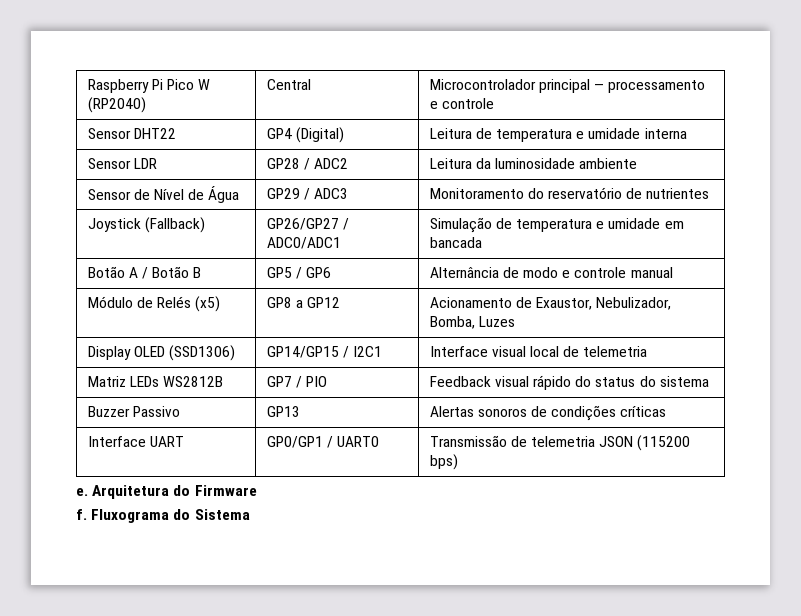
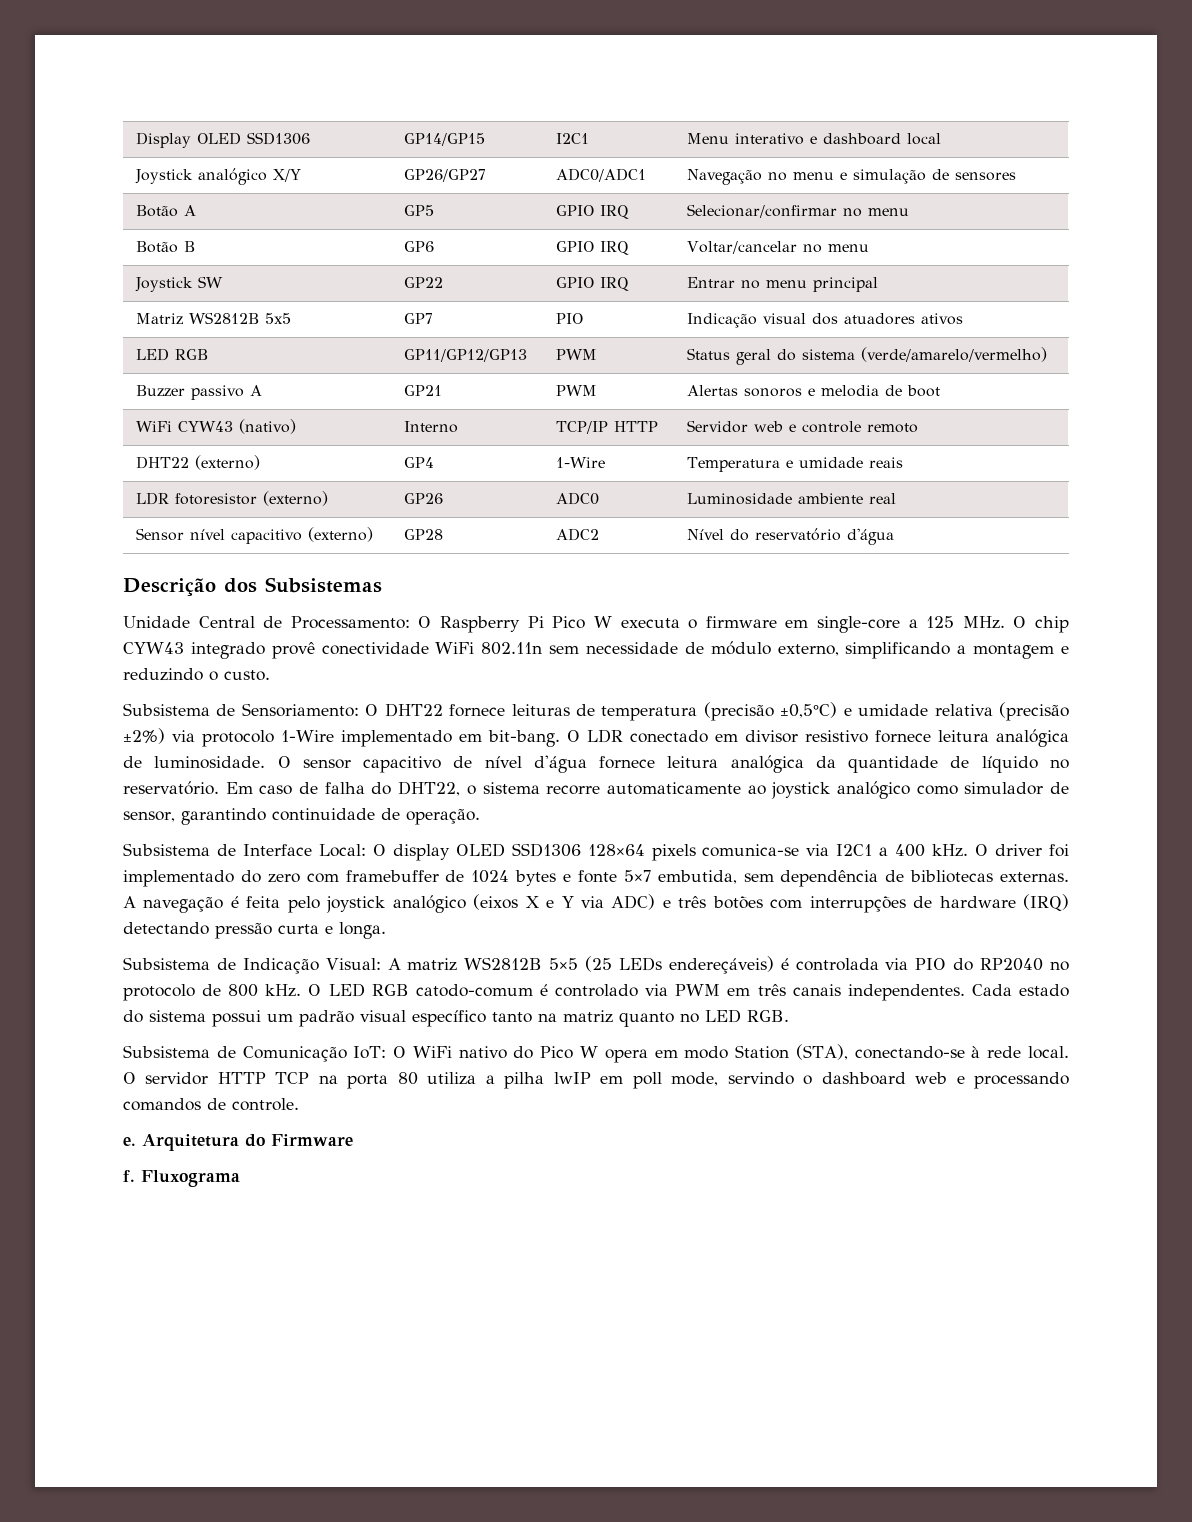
- Raspberry Pi Pico W (RP2040) | Central | Microcontrolador principal — processamento e controle
- Sensor DHT22 | GP4 (Digital) | Leitura de temperatura e umidade interna
- Sensor LDR | GP28 / ADC2 | Leitura da luminosidade ambiente
- Sensor de Nível de Água | GP29 / ADC3 | Monitoramento do reservatório de nutrientes
- Joystick (Fallback) | GP26/GP27 / ADC0/ADC1 | Simulação de temperatura e umidade em bancada
- Botão A / Botão B | GP5 / GP6 | Alternância de modo e controle manual
- Módulo de Relés (x5) | GP8 a GP12 | Acionamento de Exaustor, Nebulizador, Bomba, Luzes
- Display OLED (SSD1306) | GP14/GP15 / I2C1 | Interface visual local de telemetria
- Matriz LEDs WS2812B | GP7 / PIO | Feedback visual rápido do status do sistema
- Buzzer Passivo | GP13 | Alertas sonoros de condições críticas
- Interface UART | GP0/GP1 / UART0 | Transmissão de telemetria JSON (115200 bps)
+ Display OLED SSD1306 | GP14/GP15 | I2C1 | Menu interativo e dashboard local
+ Joystick analógico X/Y | GP26/GP27 | ADC0/ADC1 | Navegação no menu e simulação de sensores
+ Botão A | GP5 | GPIO IRQ | Selecionar/confirmar no menu
+ Botão B | GP6 | GPIO IRQ | Voltar/cancelar no menu
+ Joystick SW | GP22 | GPIO IRQ | Entrar no menu principal
+ Matriz WS2812B 5x5 | GP7 | PIO | Indicação visual dos atuadores ativos
+ LED RGB | GP11/GP12/GP13 | PWM | Status geral do sistema (verde/amarelo/vermelho)
+ Buzzer passivo A | GP21 | PWM | Alertas sonoros e melodia de boot
+ WiFi CYW43 (nativo) | Interno | TCP/IP HTTP | Servidor web e controle remoto
+ DHT22 (externo) | GP4 | 1-Wire | Temperatura e umidade reais
+ LDR fotoresistor (externo) | GP26 | ADC0 | Luminosidade ambiente real
+ Sensor nível capacitivo (externo) | GP28 | ADC2 | Nível do reservatório d'água
+ Descrição dos Subsistemas
+ Unidade Central de Processamento: O Raspberry Pi Pico W executa o firmware em single-core a 125 MHz. O chip CYW43 integrado provê conectividade WiFi 802.11n sem necessidade de módulo externo, simplificando a montagem e reduzindo o custo.
+ Subsistema de Sensoriamento: O DHT22 fornece leituras de temperatura (precisão ±0,5°C) e umidade relativa (precisão ±2%) via protocolo 1-Wire implementado em bit-bang. O LDR conectado em divisor resistivo fornece leitura analógica de luminosidade. O sensor capacitivo de nível d'água fornece leitura analógica da quantidade de líquido no reservatório. Em caso de falha do DHT22, o sistema recorre automaticamente ao joystick analógico como simulador de sensor, garantindo continuidade de operação.
+ Subsistema de Interface Local: O display OLED SSD1306 128×64 pixels comunica-se via I2C1 a 400 kHz. O driver foi implementado do zero com framebuffer de 1024 bytes e fonte 5×7 embutida, sem dependência de bibliotecas externas. A navegação é feita pelo joystick analógico (eixos X e Y via ADC) e três botões com interrupções de hardware (IRQ) detectando pressão curta e longa.
+ Subsistema de Indicação Visual: A matriz WS2812B 5×5 (25 LEDs endereçáveis) é controlada via PIO do RP2040 no protocolo de 800 kHz. O LED RGB catodo-comum é controlado via PWM em três canais independentes. Cada estado do sistema possui um padrão visual específico tanto na matriz quanto no LED RGB.
+ Subsistema de Comunicação IoT: O WiFi nativo do Pico W opera em modo Station (STA), conectando-se à rede local. O servidor HTTP TCP na porta 80 utiliza a pilha lwIP em poll mode, servindo o dashboard web e processando comandos de controle.
- Fluxograma do Sistema
+ Fluxograma

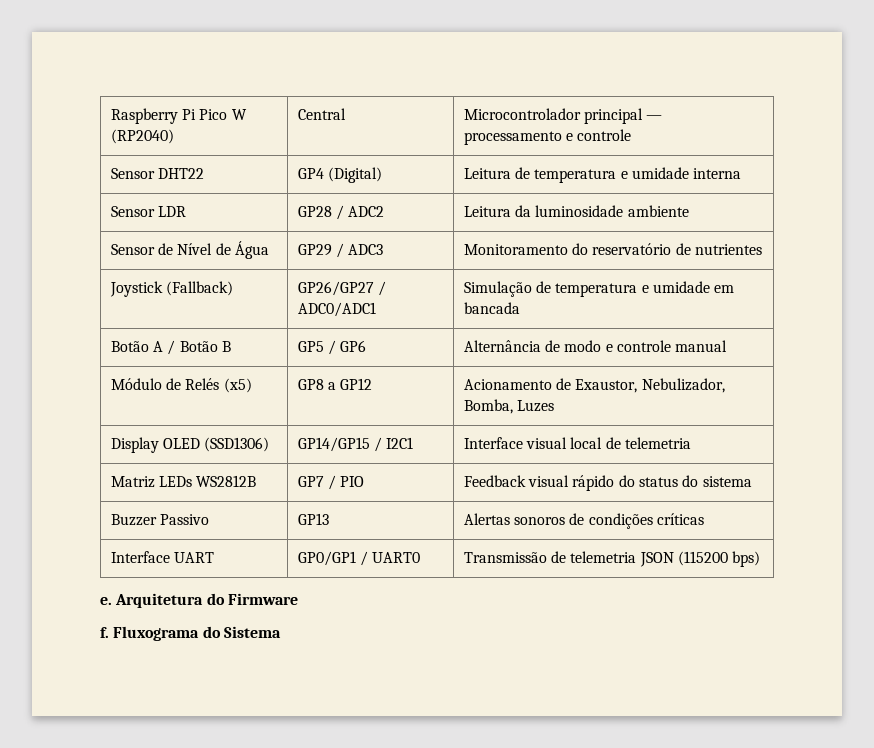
- Display OLED SSD1306 | GP14/GP15 | I2C1 | Menu interativo e dashboard local
- Joystick analógico X/Y | GP26/GP27 | ADC0/ADC1 | Navegação no menu e simulação de sensores
- Botão A | GP5 | GPIO IRQ | Selecionar/confirmar no menu
- Botão B | GP6 | GPIO IRQ | Voltar/cancelar no menu
- Joystick SW | GP22 | GPIO IRQ | Entrar no menu principal
- Matriz WS2812B 5x5 | GP7 | PIO | Indicação visual dos atuadores ativos
- LED RGB | GP11/GP12/GP13 | PWM | Status geral do sistema (verde/amarelo/vermelho)
- Buzzer passivo A | GP21 | PWM | Alertas sonoros e melodia de boot
- WiFi CYW43 (nativo) | Interno | TCP/IP HTTP | Servidor web e controle remoto
- DHT22 (externo) | GP4 | 1-Wire | Temperatura e umidade reais
- LDR fotoresistor (externo) | GP26 | ADC0 | Luminosidade ambiente real
- Sensor nível capacitivo (externo) | GP28 | ADC2 | Nível do reservatório d'água
- Descrição dos Subsistemas
- Unidade Central de Processamento: O Raspberry Pi Pico W executa o firmware em single-core a 125 MHz. O chip CYW43 integrado provê conectividade WiFi 802.11n sem necessidade de módulo externo, simplificando a montagem e reduzindo o custo.
- Subsistema de Sensoriamento: O DHT22 fornece leituras de temperatura (precisão ±0,5°C) e umidade relativa (precisão ±2%) via protocolo 1-Wire implementado em bit-bang. O LDR conectado em divisor resistivo fornece leitura analógica de luminosidade. O sensor capacitivo de nível d'água fornece leitura analógica da quantidade de líquido no reservatório. Em caso de falha do DHT22, o sistema recorre automaticamente ao joystick analógico como simulador de sensor, garantindo continuidade de operação.
- Subsistema de Interface Local: O display OLED SSD1306 128×64 pixels comunica-se via I2C1 a 400 kHz. O driver foi implementado do zero com framebuffer de 1024 bytes e fonte 5×7 embutida, sem dependência de bibliotecas externas. A navegação é feita pelo joystick analógico (eixos X e Y via ADC) e três botões com interrupções de hardware (IRQ) detectando pressão curta e longa.
- Subsistema de Indicação Visual: A matriz WS2812B 5×5 (25 LEDs endereçáveis) é controlada via PIO do RP2040 no protocolo de 800 kHz. O LED RGB catodo-comum é controlado via PWM em três canais independentes. Cada estado do sistema possui um padrão visual específico tanto na matriz quanto no LED RGB.
- Subsistema de Comunicação IoT: O WiFi nativo do Pico W opera em modo Station (STA), conectando-se à rede local. O servidor HTTP TCP na porta 80 utiliza a pilha lwIP em poll mode, servindo o dashboard web e processando comandos de controle.
+ Raspberry Pi Pico W (RP2040) | Central | Microcontrolador principal — processamento e controle
+ Sensor DHT22 | GP4 (Digital) | Leitura de temperatura e umidade interna
+ Sensor LDR | GP28 / ADC2 | Leitura da luminosidade ambiente
+ Sensor de Nível de Água | GP29 / ADC3 | Monitoramento do reservatório de nutrientes
+ Joystick (Fallback) | GP26/GP27 / ADC0/ADC1 | Simulação de temperatura e umidade em bancada
+ Botão A / Botão B | GP5 / GP6 | Alternância de modo e controle manual
+ Módulo de Relés (x5) | GP8 a GP12 | Acionamento de Exaustor, Nebulizador, Bomba, Luzes
+ Display OLED (SSD1306) | GP14/GP15 / I2C1 | Interface visual local de telemetria
+ Matriz LEDs WS2812B | GP7 / PIO | Feedback visual rápido do status do sistema
+ Buzzer Passivo | GP13 | Alertas sonoros de condições críticas
+ Interface UART | GP0/GP1 / UART0 | Transmissão de telemetria JSON (115200 bps)
- Fluxograma
+ Fluxograma do Sistema

